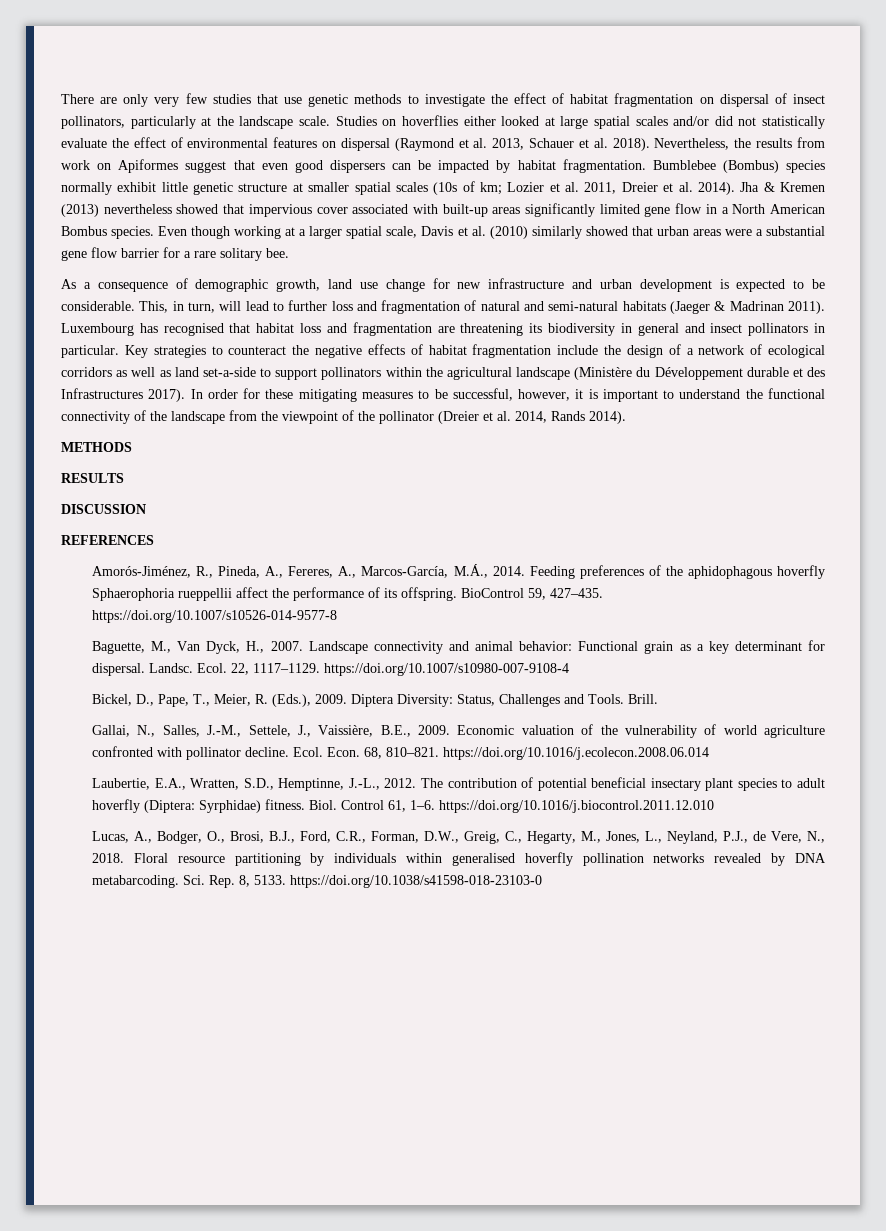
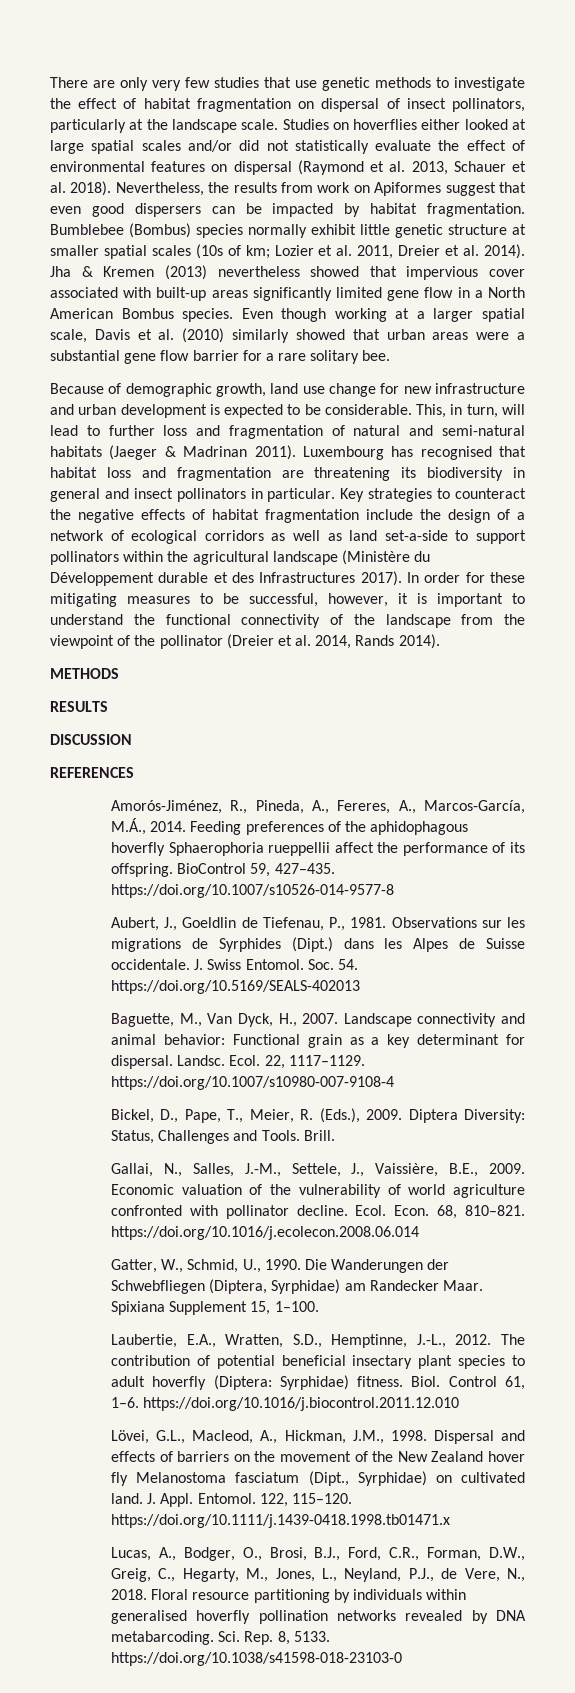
- As a consequence of demographic growth, land use change for new infrastructure and urban development is expected to be considerable.
+ Because of demographic growth, land use change for new infrastructure and urban development is expected to be considerable.
+ Aubert, J., Goeldlin de Tiefenau, P., 1981. Observations sur les migrations de Syrphides (Dipt.) dans les Alpes de Suisse occidentale. J. Swiss Entomol. Soc. 54. https://doi.org/10.5169/SEALS-402013
+ Gatter, W., Schmid, U., 1990. Die Wanderungen der Schwebfliegen (Diptera, Syrphidae) am Randecker Maar. Spixiana Supplement 15, 1–100.
+ Lövei, G.L., Macleod, A., Hickman, J.M., 1998. Dispersal and effects of barriers on the movement of the New Zealand hover fly Melanostoma fasciatum (Dipt., Syrphidae) on cultivated land. J. Appl. Entomol. 122, 115–120. https://doi.org/10.1111/j.1439-0418.1998.tb01471.x

